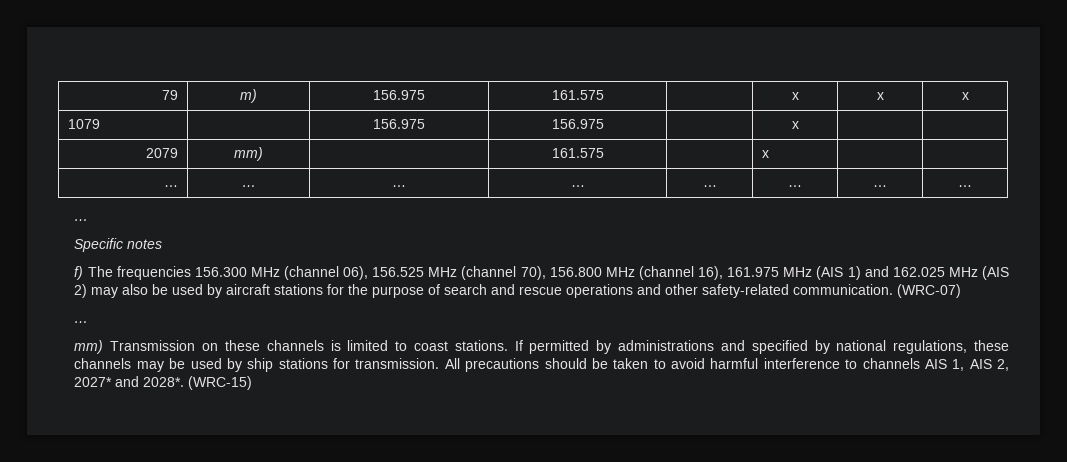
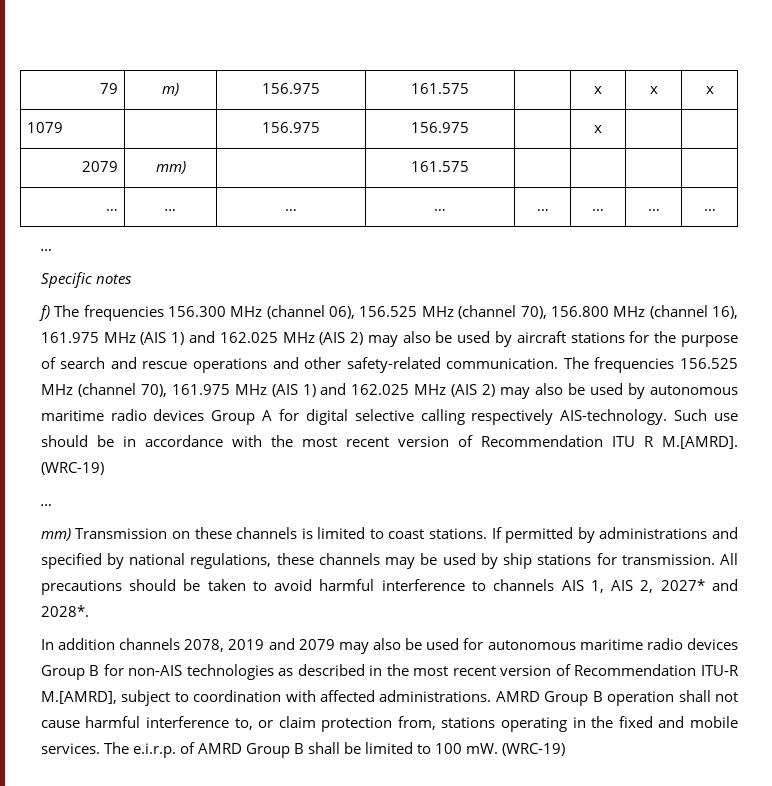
- 2079 | mm) | | 161.575 | | x | |
+ 2079 | mm) | | 161.575 | | | |
- (WRC-07)
+ The frequencies 156.525 MHz (channel 70), 161.975 MHz (AIS 1) and 162.025 MHz (AIS 2) may also be used by autonomous maritime radio devices Group A for digital selective calling respectively AIS-technology. Such use should be in accordance with the most recent version of Recommendation ITU R M.[AMRD]. (WRC-19)
- All precautions should be taken to avoid harmful interference to channels AIS 1, AIS 2, 2027* and 2028*. (WRC-15)
+ All precautions should be taken to avoid harmful interference to channels AIS 1, AIS 2, 2027* and 2028*.
+ In addition channels 2078, 2019 and 2079 may also be used for autonomous maritime radio devices Group B for non-AIS technologies as described in the most recent version of Recommendation ITU-R M.[AMRD], subject to coordination with affected administrations. AMRD Group B operation shall not cause harmful interference to, or claim protection from, stations operating in the fixed and mobile services. The e.i.r.p. of AMRD Group B shall be limited to 100 mW. (WRC-19)

